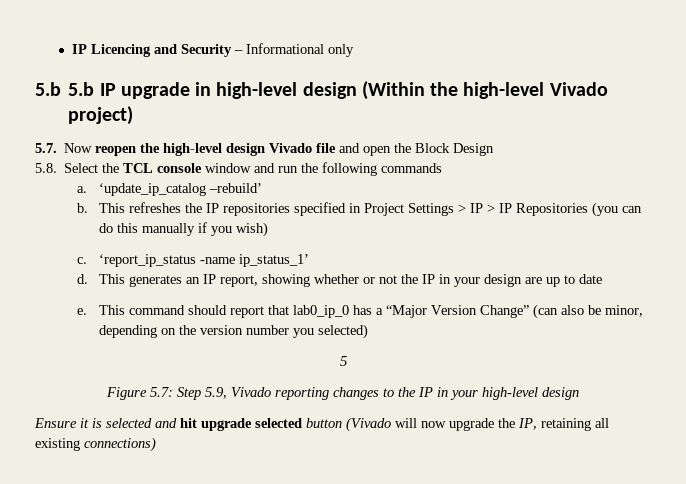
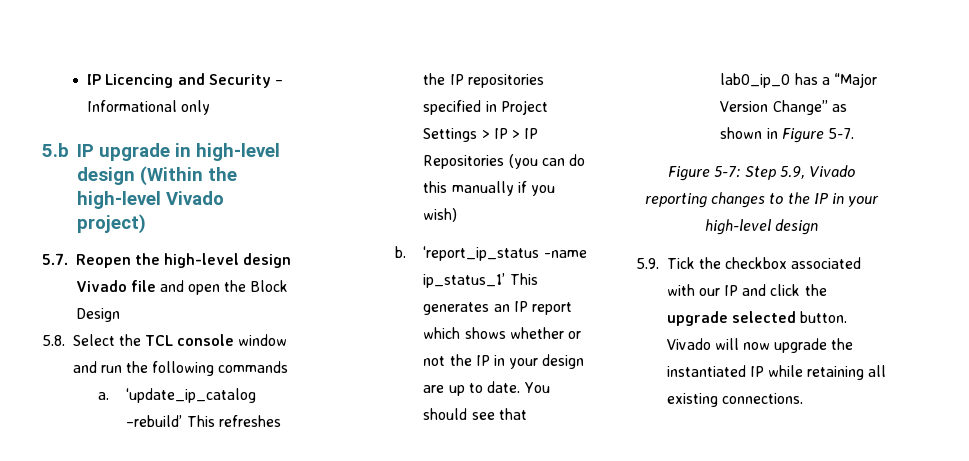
- 5.b 5.b IP upgrade in high-level design (Within the high-level Vivado project)
+ 5.b IP upgrade in high-level design (Within the high-level Vivado project)
- 5.7. Now reopen the high-level design Vivado file and open the Block Design
+ 5.7. Reopen the high-level design Vivado file and open the Block Design
- ‘update_ip_catalog –rebuild’
- b. This refreshes the IP repositories specified in Project Settings > IP > IP Repositories (you can do this manually if you wish)
+ ‘update_ip_catalog –rebuild’ This refreshes the IP repositories specified in Project Settings > IP > IP Repositories (you can do this manually if you wish)
- c.
+ b.
- ‘report_ip_status -name ip_status_1’
- d. This generates an IP report, showing whether or not the IP in your design are up to date
- e. This command should report that lab0_ip_0 has a “Major Version Change” (can also be minor, depending on the version number you selected)
- 5
- Figure 5.7: Step 5.9, Vivado reporting changes to the IP in your high-level design
+ ‘report_ip_status -name ip_status_1’ This generates an IP report which shows whether or not the IP in your design are up to date. You should see that lab0_ip_0 has a “Major Version Change” as shown in Figure 5-7.
+ Figure 5-7: Step 5.9, Vivado reporting changes to the IP in your high-level design
- Ensure it is selected and hit upgrade selected button (Vivado will now upgrade the IP, retaining all existing connections)
+ 5.9. Tick the checkbox associated with our IP and click the upgrade selected button. Vivado will now upgrade the instantiated IP while retaining all existing connections.

